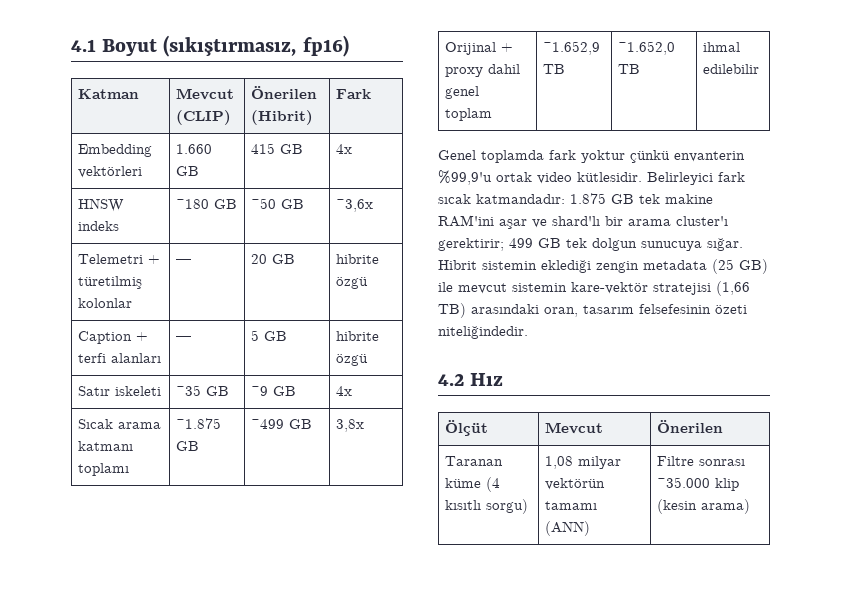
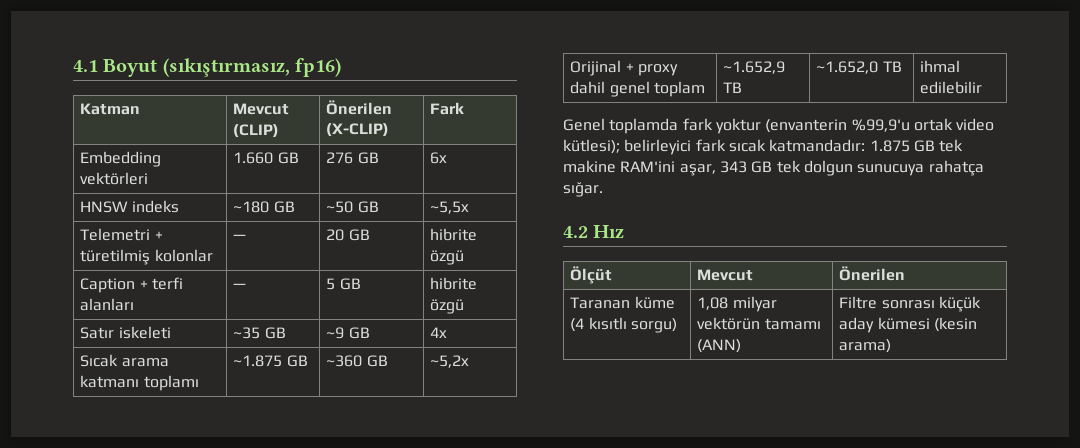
- Katman | Mevcut (CLIP) | Önerilen (Hibrit) | Fark
+ Katman | Mevcut (CLIP) | Önerilen (X-CLIP) | Fark
- Embedding vektörleri | 1.660 GB | 415 GB | 4x
+ Embedding vektörleri | 1.660 GB | 276 GB | 6x
- HNSW indeks | ~180 GB | ~50 GB | ~3,6x
+ HNSW indeks | ~180 GB | ~50 GB | ~5,5x
- Sıcak arama katmanı toplamı | ~1.875 GB | ~499 GB | 3,8x
+ Sıcak arama katmanı toplamı | ~1.875 GB | ~360 GB | ~5,2x
- Genel toplamda fark yoktur çünkü envanterin %99,9'u ortak video kütlesidir. Belirleyici fark sıcak katmandadır: 1.875 GB tek makine RAM'ini aşar ve shard'lı bir arama cluster'ı gerektirir; 499 GB tek dolgun sunucuya sığar. Hibrit sistemin eklediği zengin metadata (25 GB) ile mevcut sistemin kare-vektör stratejisi (1,66 TB) arasındaki oran, tasarım felsefesinin özeti niteliğindedir.
+ Genel toplamda fark yoktur (envanterin %99,9'u ortak video kütlesi); belirleyici fark sıcak katmandadır: 1.875 GB tek makine RAM'ini aşar, 343 GB tek dolgun sunucuya rahatça sığar.
- Taranan küme (4 kısıtlı sorgu) | 1,08 milyar vektörün tamamı (ANN) | Filtre sonrası ~35.000 klip (kesin arama)
+ Taranan küme (4 kısıtlı sorgu) | 1,08 milyar vektörün tamamı (ANN) | Filtre sonrası küçük aday kümesi (kesin arama)

